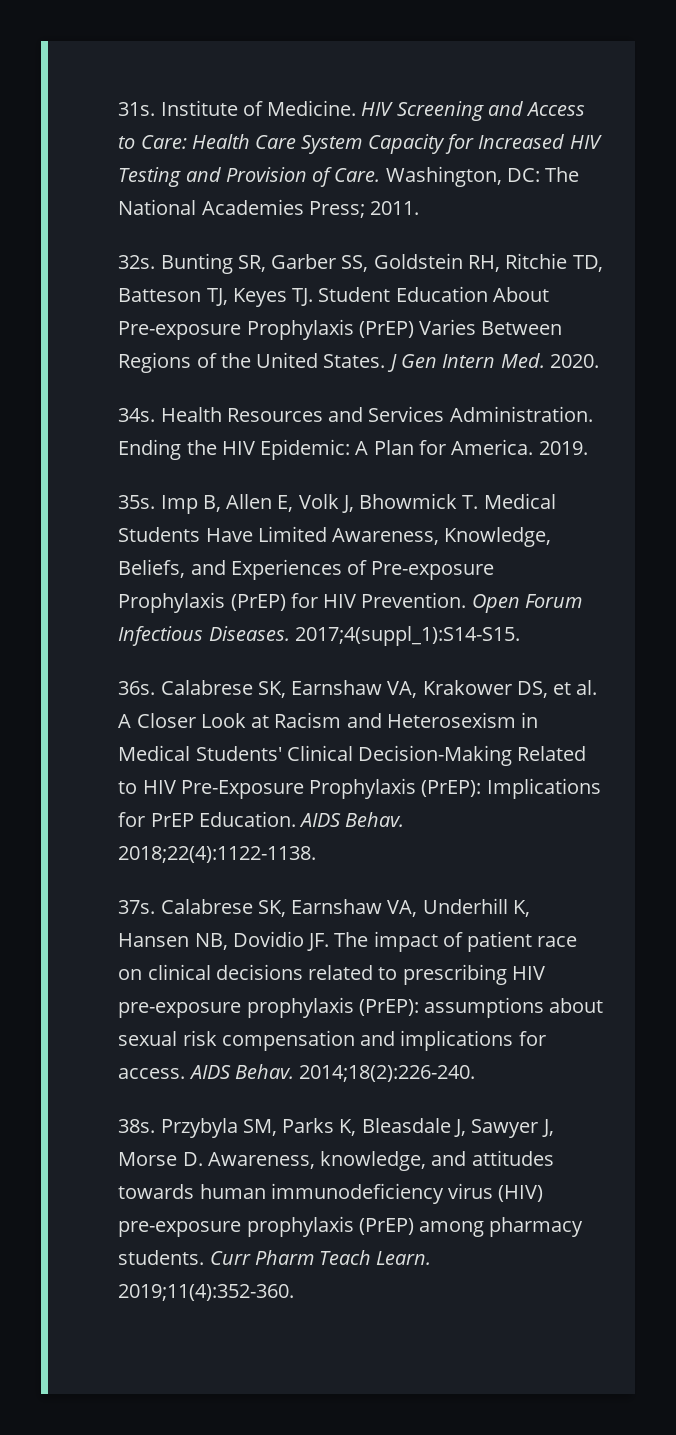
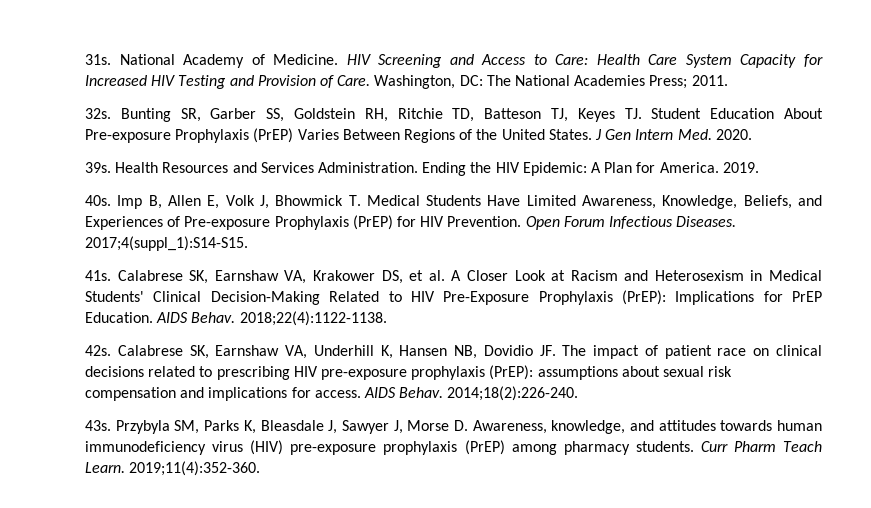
- Institute of Medicine.
+ National Academy of Medicine.
- 34s.
+ 39s.
- 35s.
+ 40s.
- 36s.
+ 41s.
- 37s.
+ 42s.
- 38s.
+ 43s.

